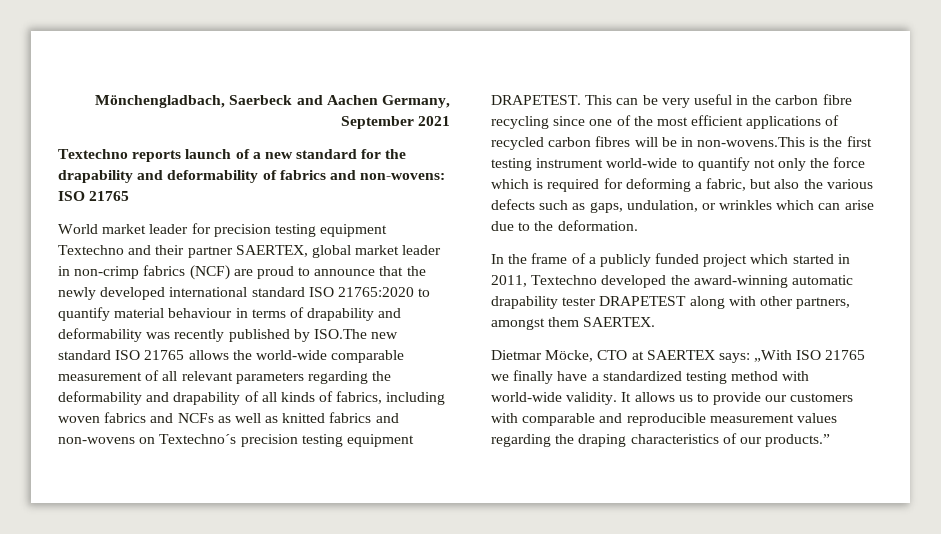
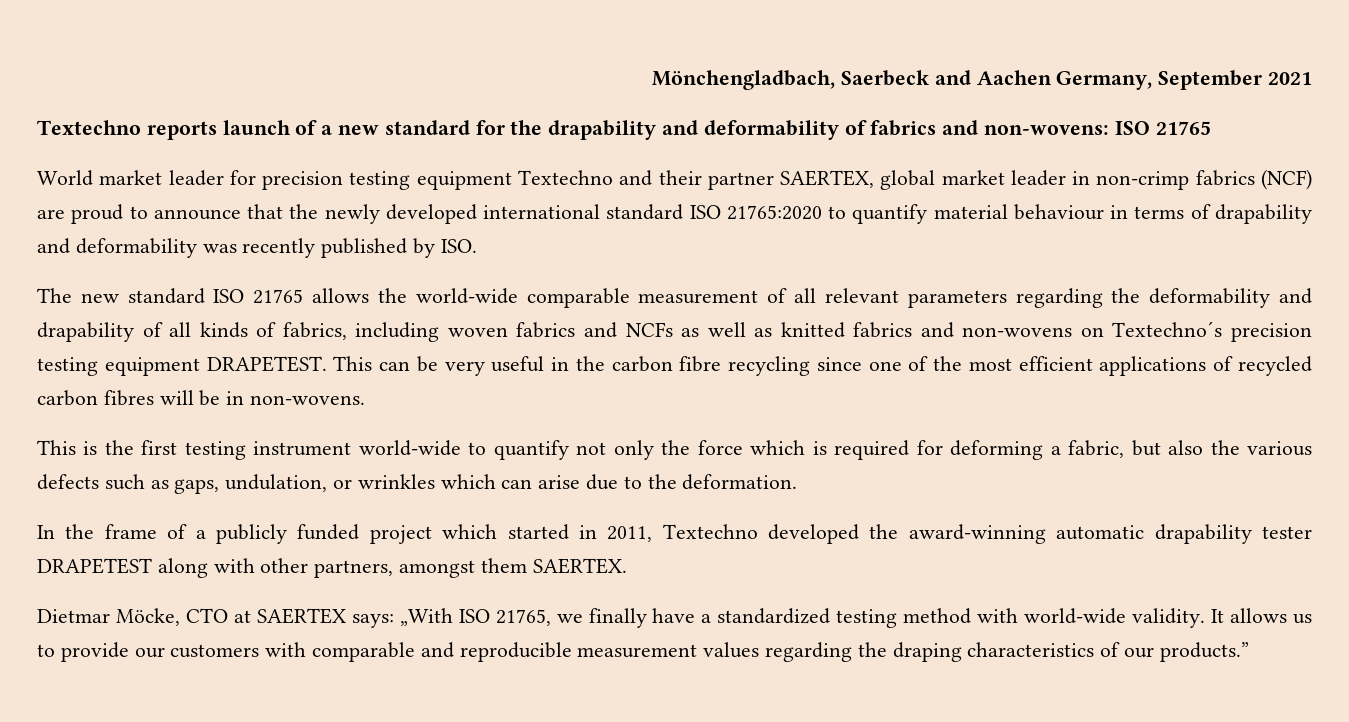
- World market leader for precision testing equipment Textechno and their partner SAERTEX, global market leader in non-crimp fabrics (NCF) are proud to announce that the newly developed international standard ISO 21765:2020 to quantify material behaviour in terms of drapability and deformability was recently published by ISO.The new standard ISO 21765 allows the world-wide comparable measurement of all relevant parameters regarding the deformability and drapability of all kinds of fabrics, including woven fabrics and NCFs as well as knitted fabrics and non-wovens on Textechno´s precision testing equipment DRAPETEST.
+ World market leader for precision testing equipment Textechno and their partner SAERTEX, global market leader in non-crimp fabrics (NCF) are proud to announce that the newly developed international standard ISO 21765:2020 to quantify material behaviour in terms of drapability and deformability was recently published by ISO.
+ The new standard ISO 21765 allows the world-wide comparable measurement of all relevant parameters regarding the deformability and drapability of all kinds of fabrics, including woven fabrics and NCFs as well as knitted fabrics and non-wovens on Textechno´s precision testing equipment DRAPETEST.
- This can be very useful in the carbon fibre recycling since one of the most efficient applications of recycled carbon fibres will be in non-wovens.This is the first testing instrument world-wide to quantify not only the force which is required for deforming a fabric, but also the various defects such as gaps, undulation, or wrinkles which can arise due to the deformation.
+ This can be very useful in the carbon fibre recycling since one of the most efficient applications of recycled carbon fibres will be in non-wovens.
+ This is the first testing instrument world-wide to quantify not only the force which is required for deforming a fabric, but also the various defects such as gaps, undulation, or wrinkles which can arise due to the deformation.
- Dietmar Möcke, CTO at SAERTEX says: „With ISO 21765 we finally have a standardized testing method with world-wide validity.
+ Dietmar Möcke, CTO at SAERTEX says: „With ISO 21765, we finally have a standardized testing method with world-wide validity.

